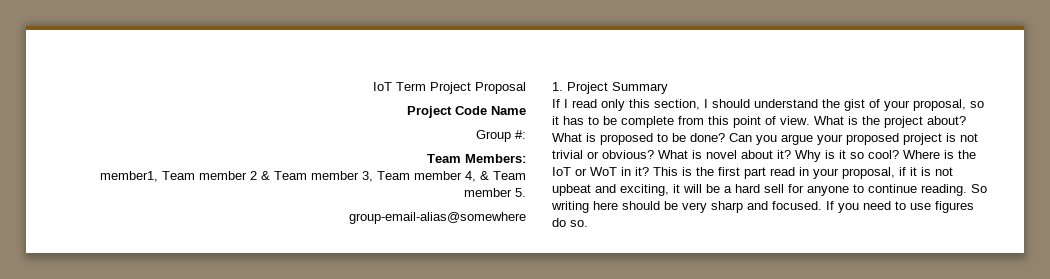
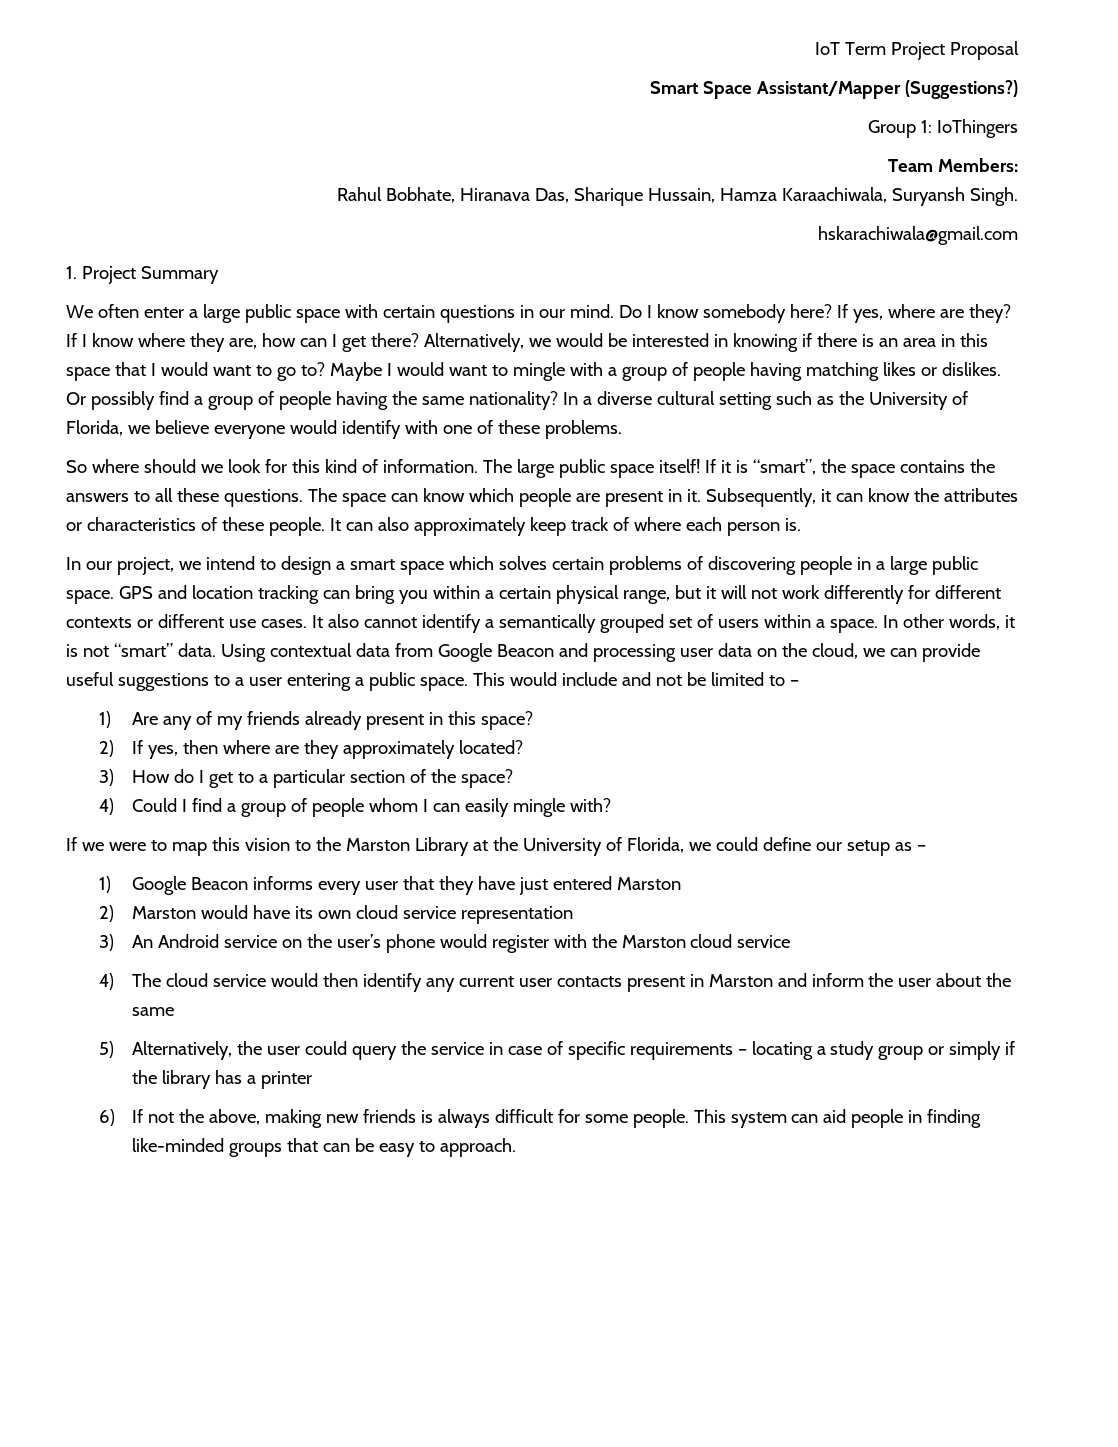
- Project Code Name
+ Smart Space Assistant/Mapper (Suggestions?)
- Group #:
+ Group 1: IoThingers
- member1, Team member 2 & Team member 3, Team member 4, & Team member 5.
- group-email-alias@somewhere
+ Rahul Bobhate, Hiranava Das, Sharique Hussain, Hamza Karaachiwala, Suryansh Singh.
+ hskarachiwala@gmail.com
  1. Project Summary
- If I read only this section, I should understand the gist of your proposal, so it has to be complete from this point of view. What is the project about? What is proposed to be done? Can you argue your proposed project is not trivial or obvious? What is novel about it? Why is it so cool? Where is the IoT or WoT in it? This is the first part read in your proposal, if it is not upbeat and exciting, it will be a hard sell for anyone to continue reading. So writing here should be very sharp and focused. If you need to use figures do so.
+ We often enter a large public space with certain questions in our mind. Do I know somebody here? If yes, where are they? If I know where they are, how can I get there? Alternatively, we would be interested in knowing if there is an area in this space that I would want to go to? Maybe I would want to mingle with a group of people having matching likes or dislikes. Or possibly find a group of people having the same nationality? In a diverse cultural setting such as the University of Florida, we believe everyone would identify with one of these problems.
+ So where should we look for this kind of information. The large public space itself! If it is “smart”, the space contains the answers to all these questions. The space can know which people are present in it. Subsequently, it can know the attributes or characteristics of these people. It can also approximately keep track of where each person is.
+ In our project, we intend to design a smart space which solves certain problems of discovering people in a large public space. GPS and location tracking can bring you within a certain physical range, but it will not work differently for different contexts or different use cases. It also cannot identify a semantically grouped set of users within a space. In other words, it is not “smart” data. Using contextual data from Google Beacon and processing user data on the cloud, we can provide useful suggestions to a user entering a public space. This would include and not be limited to –
+ 1) Are any of my friends already present in this space?
+ 2) If yes, then where are they approximately located?
+ 3) How do I get to a particular section of the space?
+ 4) Could I find a group of people whom I can easily mingle with?
+ If we were to map this vision to the Marston Library at the University of Florida, we could define our setup as –
+ 1) Google Beacon informs every user that they have just entered Marston
+ 2) Marston would have its own cloud service representation
+ 3) An Android service on the user’s phone would register with the Marston cloud service
+ 4) The cloud service would then identify any current user contacts present in Marston and inform the user about the same
+ 5) Alternatively, the user could query the service in case of specific requirements – locating a study group or simply if the library has a printer
+ 6) If not the above, making new friends is always difficult for some people. This system can aid people in finding like-minded groups that can be easy to approach.

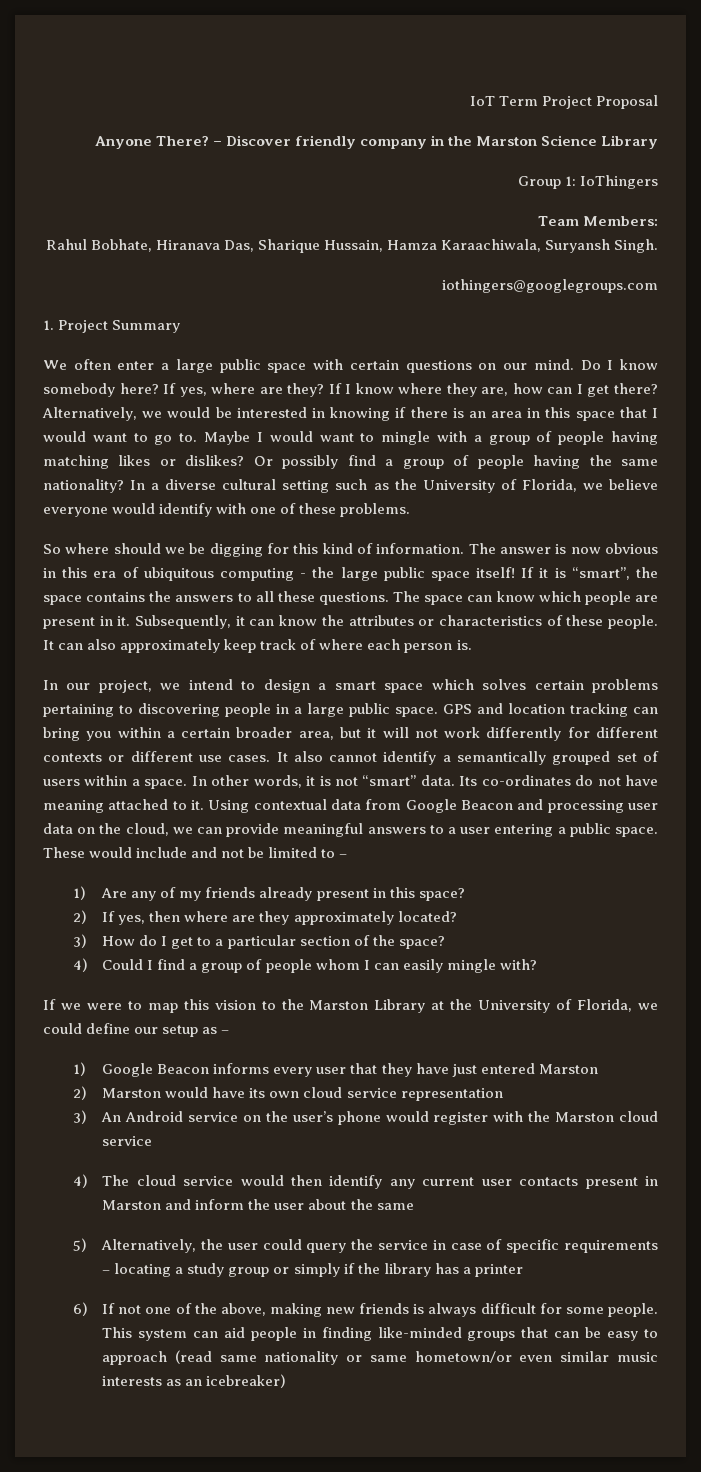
- Smart Space Assistant/Mapper (Suggestions?)
+ Anyone There? – Discover friendly company in the Marston Science Library
- hskarachiwala@gmail.com
+ iothingers@googlegroups.com
- We often enter a large public space with certain questions in our mind.
+ We often enter a large public space with certain questions on our mind.
- Alternatively, we would be interested in knowing if there is an area in this space that I would want to go to?
+ Alternatively, we would be interested in knowing if there is an area in this space that I would want to go to.
- Maybe I would want to mingle with a group of people having matching likes or dislikes.
+ Maybe I would want to mingle with a group of people having matching likes or dislikes?
- So where should we look for this kind of information.
+ So where should we be digging for this kind of information.
- The large public space itself!
+ The answer is now obvious in this era of ubiquitous computing - the large public space itself!
- In our project, we intend to design a smart space which solves certain problems of discovering people in a large public space.
+ In our project, we intend to design a smart space which solves certain problems pertaining to discovering people in a large public space.
- GPS and location tracking can bring you within a certain physical range, but it will not work differently for different contexts or different use cases.
+ GPS and location tracking can bring you within a certain broader area, but it will not work differently for different contexts or different use cases.
+ Its co-ordinates do not have meaning attached to it.
- Using contextual data from Google Beacon and processing user data on the cloud, we can provide useful suggestions to a user entering a public space.
+ Using contextual data from Google Beacon and processing user data on the cloud, we can provide meaningful answers to a user entering a public space.
- This would include and not be limited to –
+ These would include and not be limited to –
- 6) If not the above, making new friends is always difficult for some people.
+ 6) If not one of the above, making new friends is always difficult for some people.
- This system can aid people in finding like-minded groups that can be easy to approach.
+ This system can aid people in finding like-minded groups that can be easy to approach (read same nationality or same hometown/or even similar music interests as an icebreaker)

